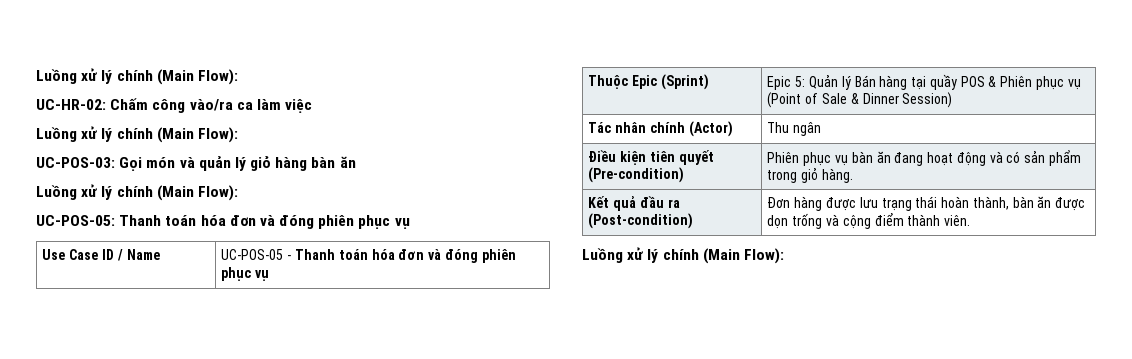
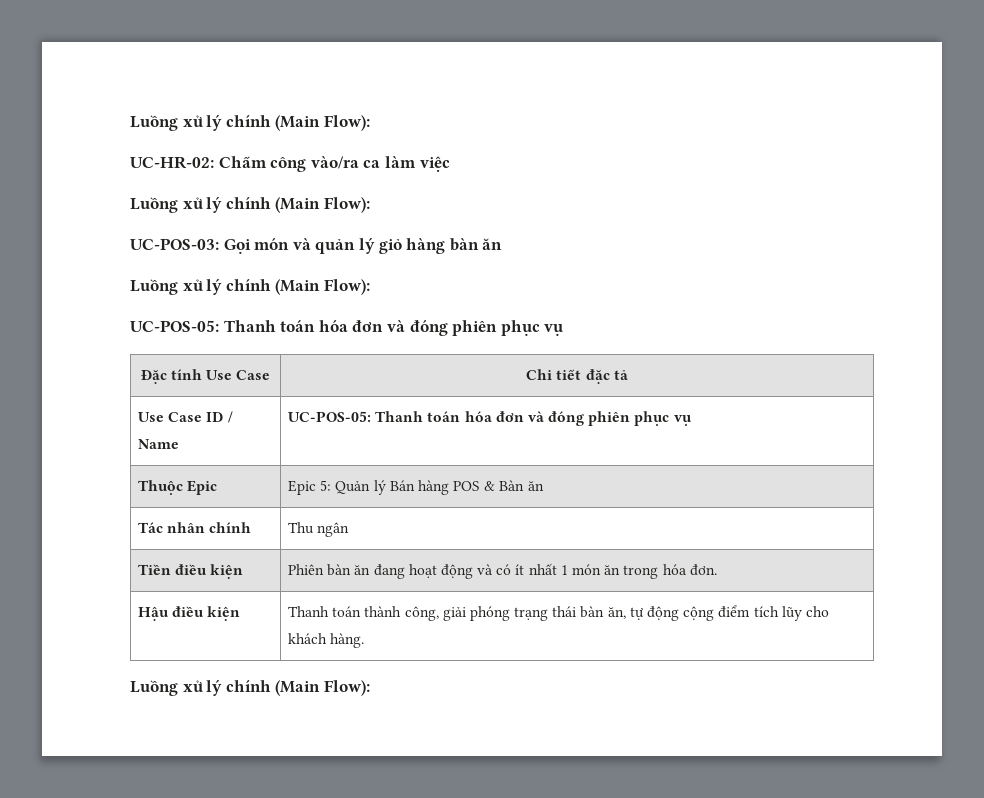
+ Đặc tính Use Case | Chi tiết đặc tả
- Use Case ID / Name | UC-POS-05 - Thanh toán hóa đơn và đóng phiên phục vụ
+ Use Case ID / Name | UC-POS-05: Thanh toán hóa đơn và đóng phiên phục vụ
- Thuộc Epic (Sprint) | Epic 5: Quản lý Bán hàng tại quầy POS & Phiên phục vụ (Point of Sale & Dinner Session)
+ Thuộc Epic | Epic 5: Quản lý Bán hàng POS & Bàn ăn
- Tác nhân chính (Actor) | Thu ngân
+ Tác nhân chính | Thu ngân
- Điều kiện tiên quyết (Pre-condition) | Phiên phục vụ bàn ăn đang hoạt động và có sản phẩm trong giỏ hàng.
- Kết quả đầu ra (Post-condition) | Đơn hàng được lưu trạng thái hoàn thành, bàn ăn được dọn trống và cộng điểm thành viên.
+ Tiền điều kiện | Phiên bàn ăn đang hoạt động và có ít nhất 1 món ăn trong hóa đơn.
+ Hậu điều kiện | Thanh toán thành công, giải phóng trạng thái bàn ăn, tự động cộng điểm tích lũy cho khách hàng.

